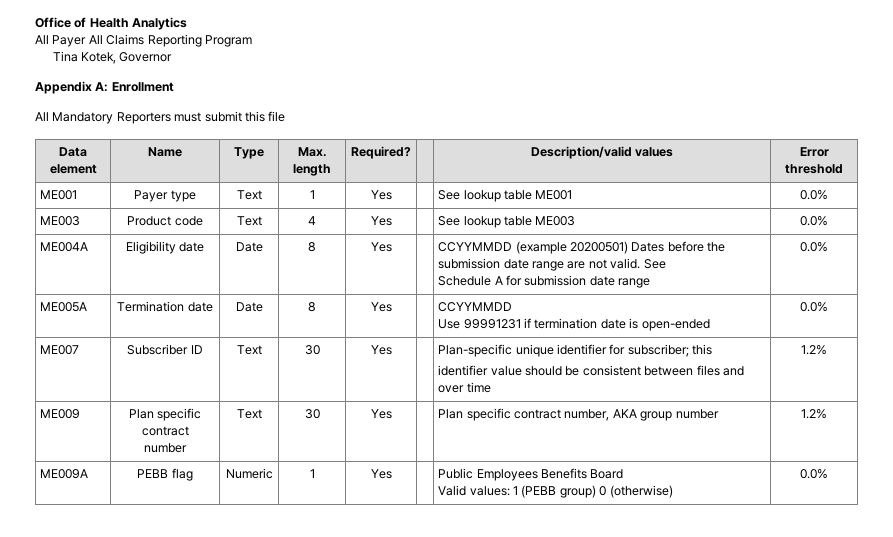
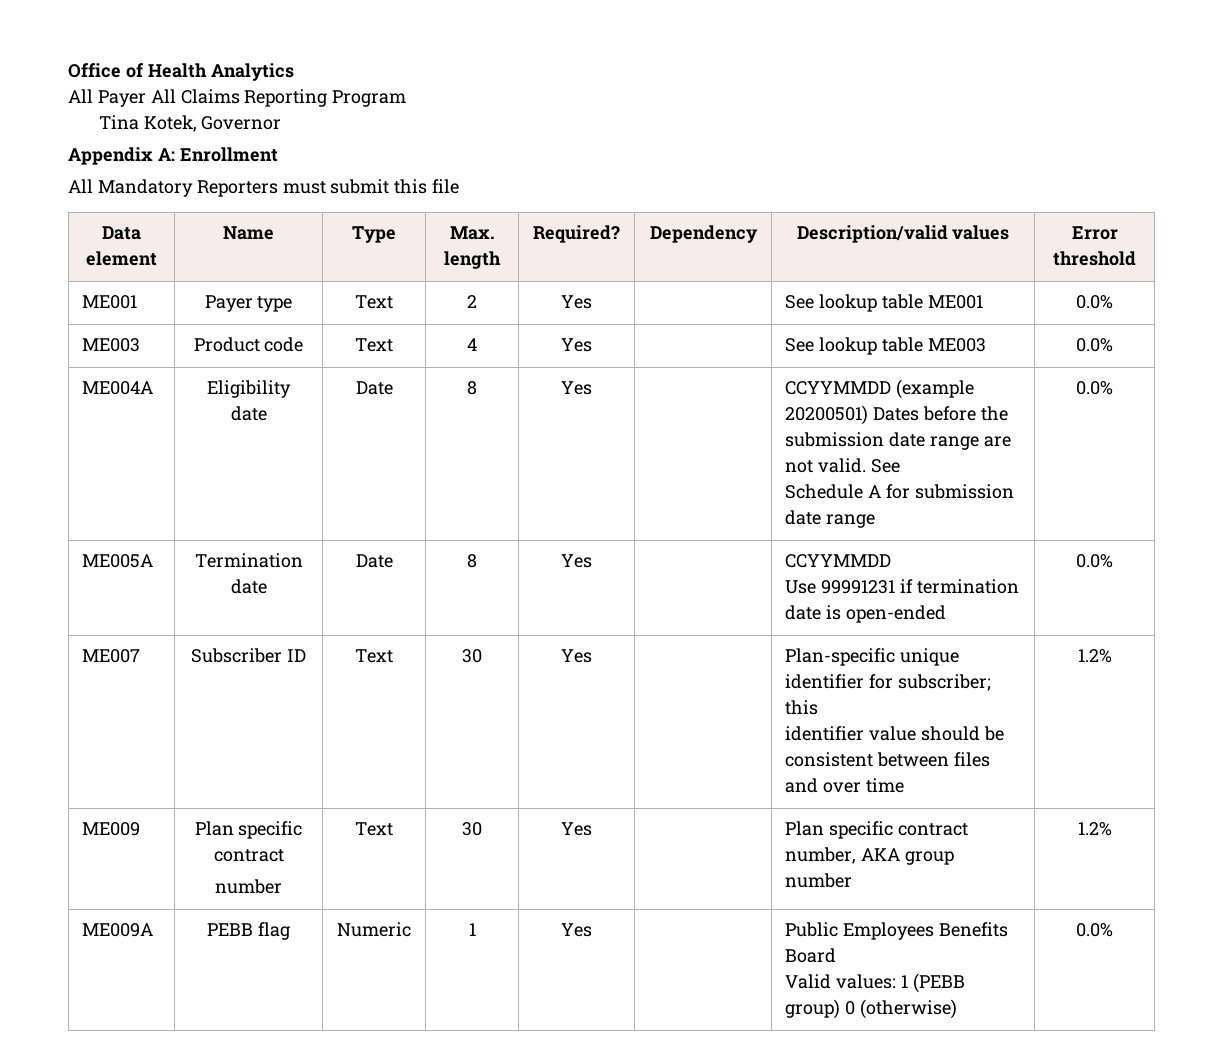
- Data element | Name | Type | Max. length | Required? | | Description/valid values | Error threshold
+ Data element | Name | Type | Max. length | Required? | Dependency | Description/valid values | Error threshold
- ME001 | Payer type | Text | 1 | Yes | | See lookup table ME001 | 0.0%
+ ME001 | Payer type | Text | 2 | Yes | | See lookup table ME001 | 0.0%

